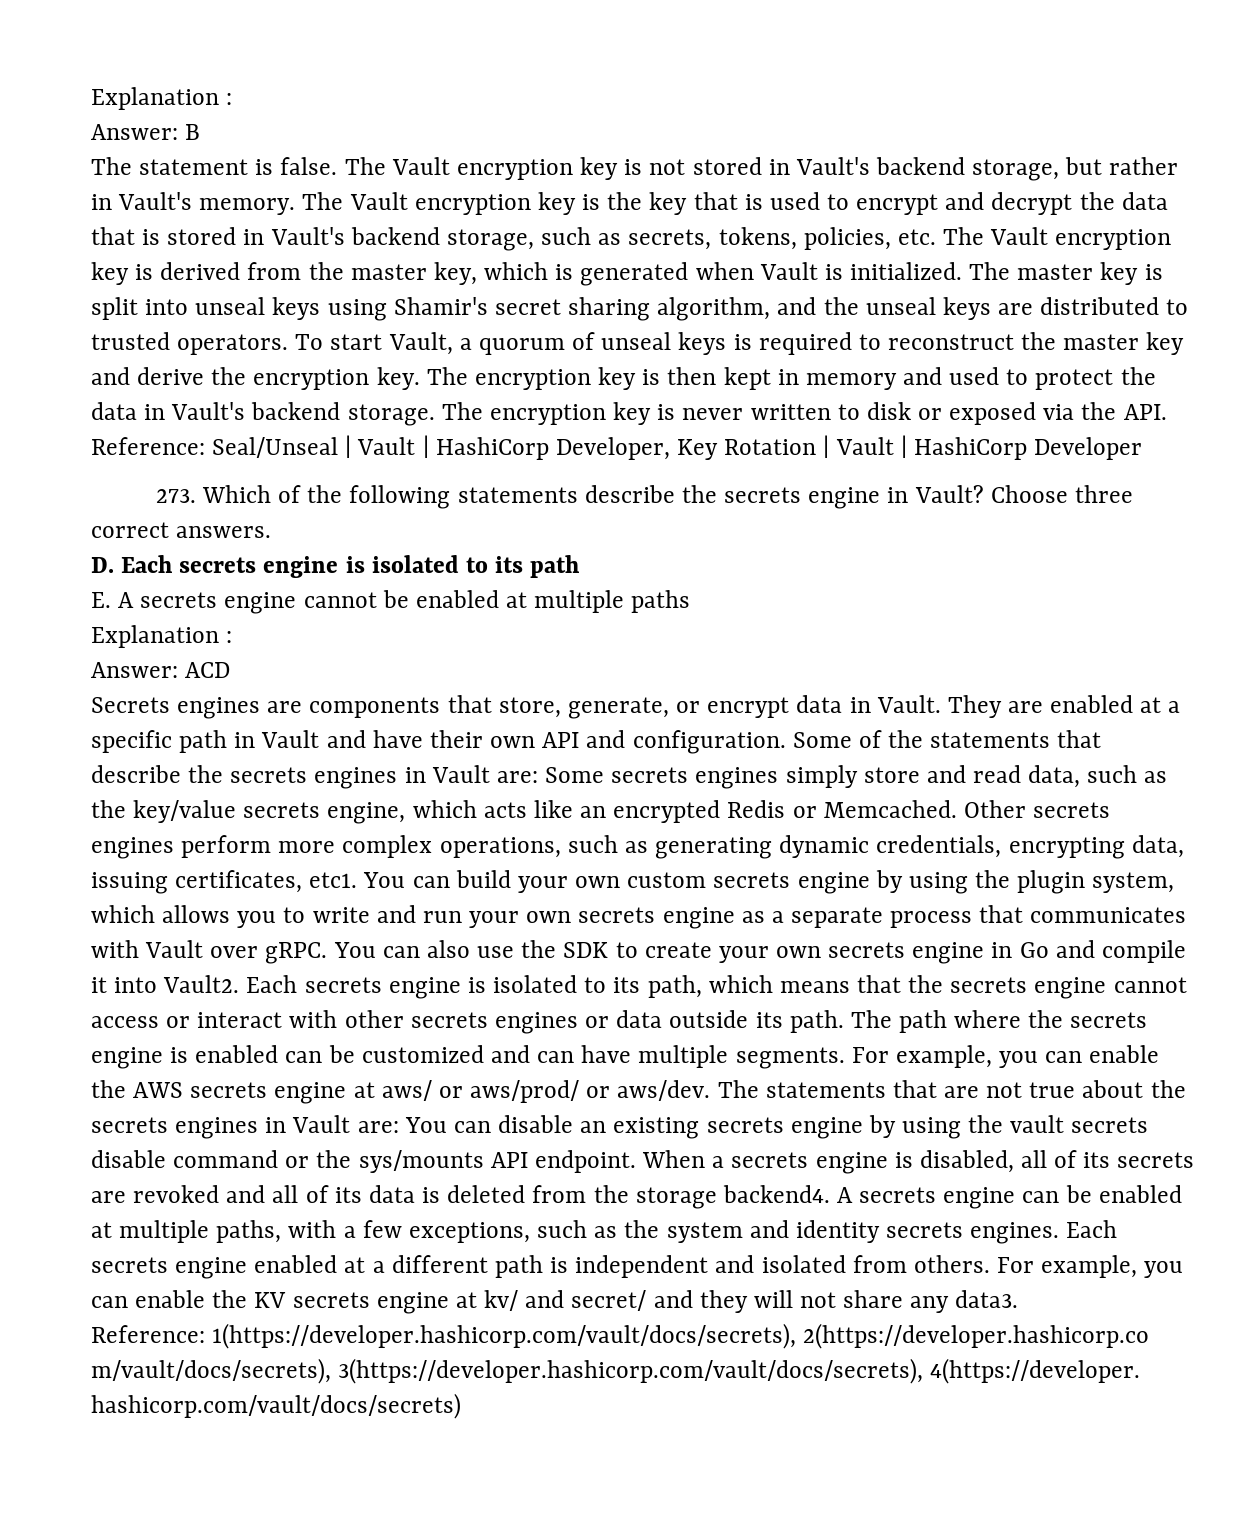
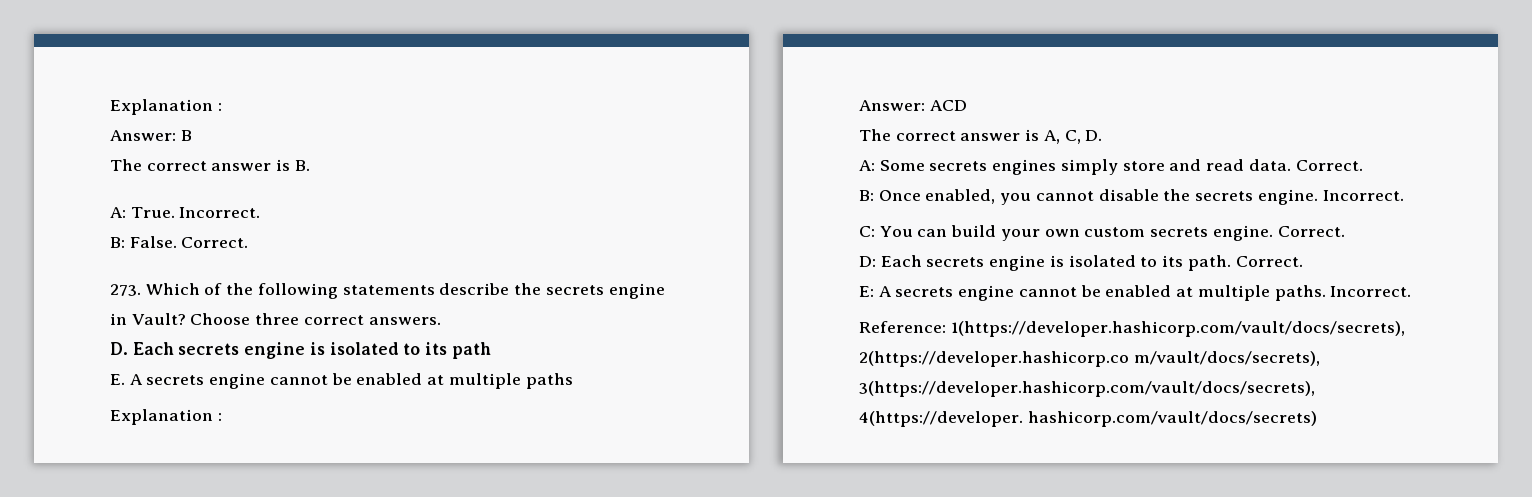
- The statement is false. The Vault encryption key is not stored in Vault's backend storage, but rather in Vault's memory. The Vault encryption key is the key that is used to encrypt and decrypt the data that is stored in Vault's backend storage, such as secrets, tokens, policies, etc. The Vault encryption key is derived from the master key, which is generated when Vault is initialized. The master key is split into unseal keys using Shamir's secret sharing algorithm, and the unseal keys are distributed to trusted operators. To start Vault, a quorum of unseal keys is required to reconstruct the master key and derive the encryption key. The encryption key is then kept in memory and used to protect the data in Vault's backend storage. The encryption key is never written to disk or exposed via the API. Reference: Seal/Unseal | Vault | HashiCorp Developer, Key Rotation | Vault | HashiCorp Developer
+ The correct answer is B.
+ A: True. Incorrect.
+ B: False. Correct.
- Secrets engines are components that store, generate, or encrypt data in Vault. They are enabled at a specific path in Vault and have their own API and configuration. Some of the statements that describe the secrets engines in Vault are: Some secrets engines simply store and read data, such as the key/value secrets engine, which acts like an encrypted Redis or Memcached. Other secrets engines perform more complex operations, such as generating dynamic credentials, encrypting data, issuing certificates, etc1. You can build your own custom secrets engine by using the plugin system, which allows you to write and run your own secrets engine as a separate process that communicates with Vault over gRPC. You can also use the SDK to create your own secrets engine in Go and compile it into Vault2. Each secrets engine is isolated to its path, which means that the secrets engine cannot access or interact with other secrets engines or data outside its path. The path where the secrets engine is enabled can be customized and can have multiple segments. For example, you can enable the AWS secrets engine at aws/ or aws/prod/ or aws/dev. The statements that are not true about the secrets engines in Vault are: You can disable an existing secrets engine by using the vault secrets disable command or the sys/mounts API endpoint. When a secrets engine is disabled, all of its secrets are revoked and all of its data is deleted from the storage backend4. A secrets engine can be enabled at multiple paths, with a few exceptions, such as the system and identity secrets engines. Each secrets engine enabled at a different path is independent and isolated from others. For example, you can enable the KV secrets engine at kv/ and secret/ and they will not share any data3.
+ The correct answer is A, C, D.
+ A: Some secrets engines simply store and read data. Correct.
+ B: Once enabled, you cannot disable the secrets engine. Incorrect.
+ C: You can build your own custom secrets engine. Correct.
+ D: Each secrets engine is isolated to its path. Correct.
+ E: A secrets engine cannot be enabled at multiple paths. Incorrect.

